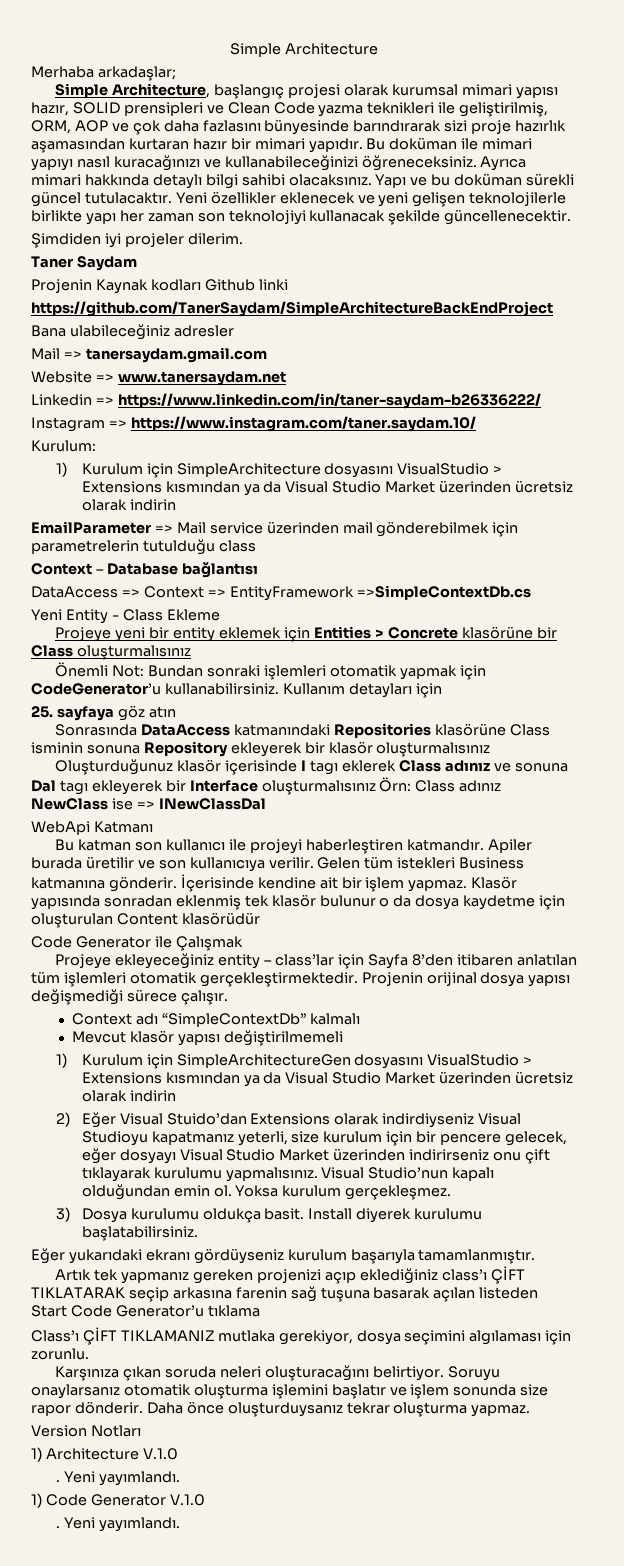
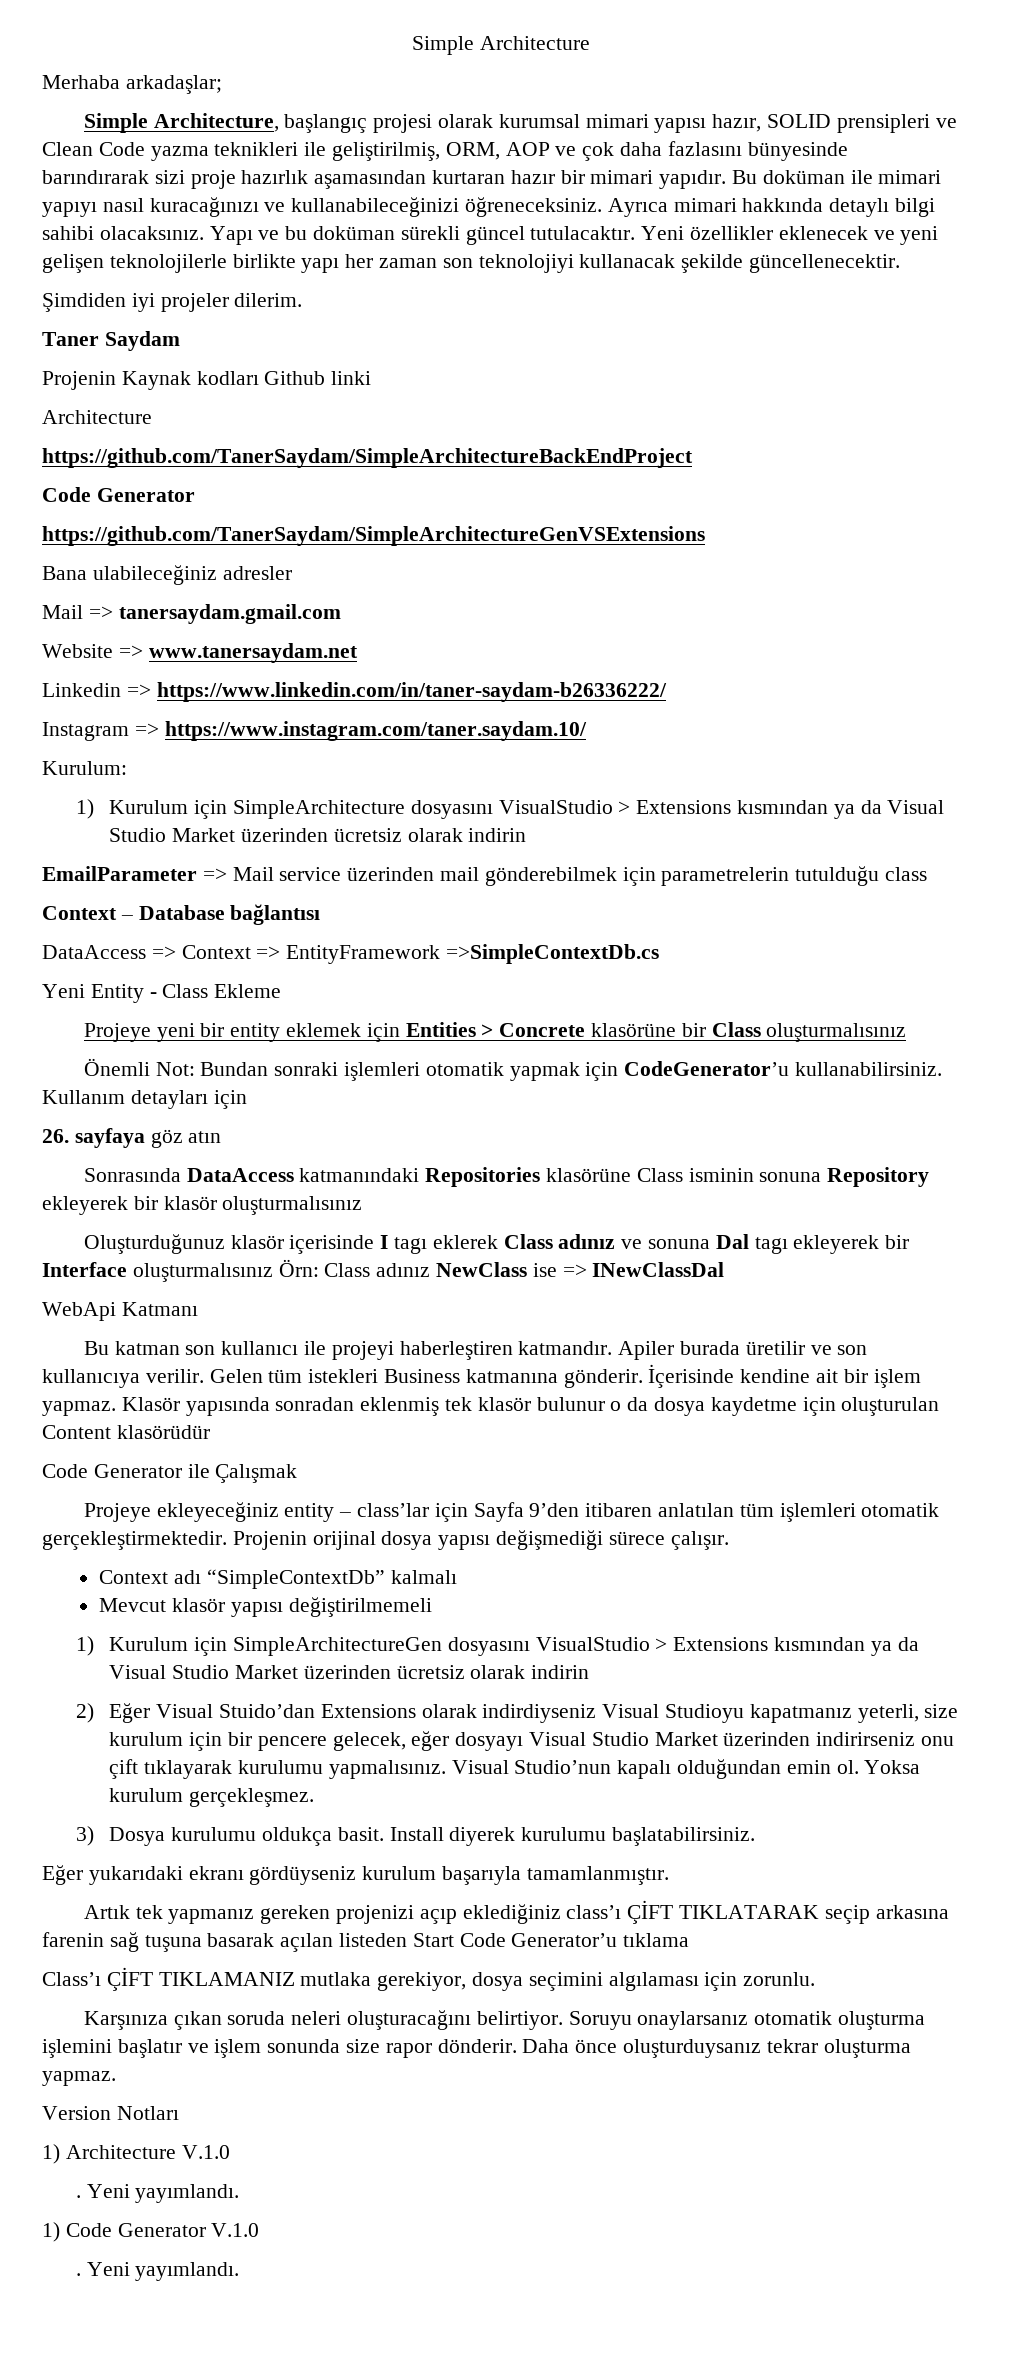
  Projenin Kaynak kodları Github linki
+ Architecture
  https://github.com/TanerSaydam/SimpleArchitectureBackEndProject
+ Code Generator
+ https://github.com/TanerSaydam/SimpleArchitectureGenVSExtensions
- 25. sayfaya göz atın
+ 26. sayfaya göz atın
- Projeye ekleyeceğiniz entity – class’lar için Sayfa 8’den itibaren anlatılan tüm işlemleri otomatik gerçekleştirmektedir.
+ Projeye ekleyeceğiniz entity – class’lar için Sayfa 9’den itibaren anlatılan tüm işlemleri otomatik gerçekleştirmektedir.

